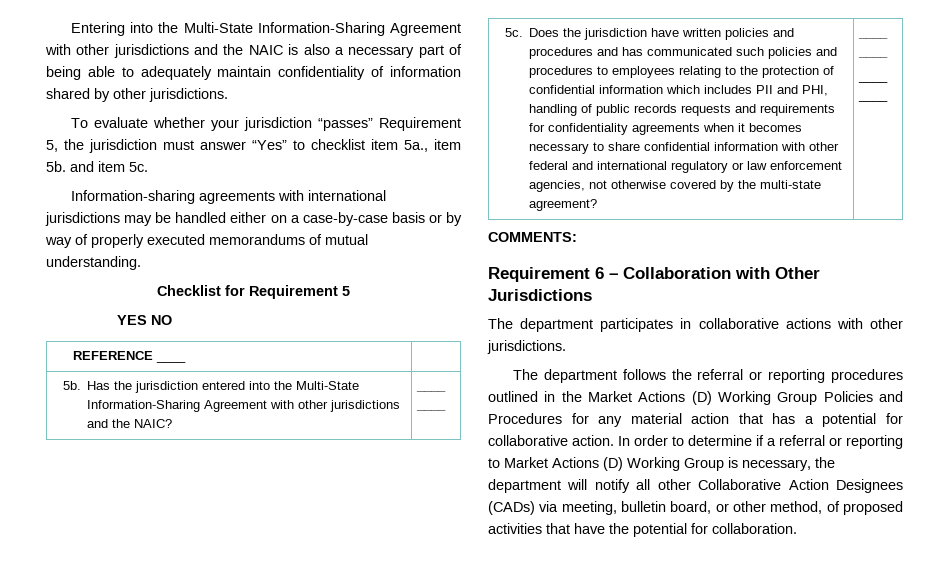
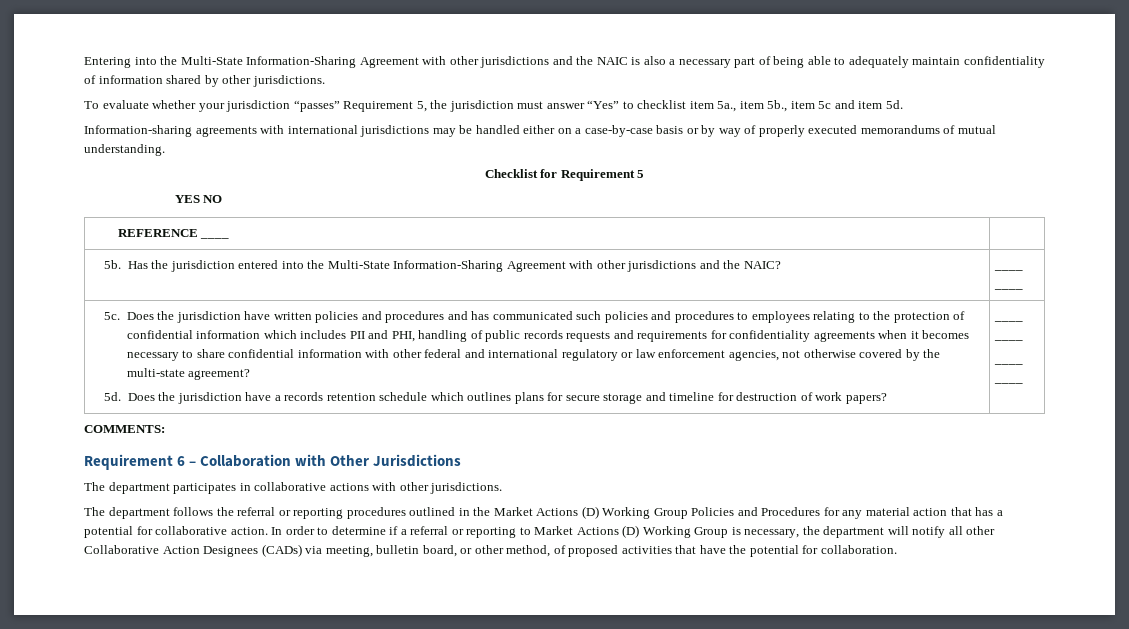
- To evaluate whether your jurisdiction “passes” Requirement 5, the jurisdiction must answer “Yes” to checklist item 5a., item 5b. and item 5c.
+ To evaluate whether your jurisdiction “passes” Requirement 5, the jurisdiction must answer “Yes” to checklist item 5a., item 5b., item 5c and item 5d.
+ 5d. Does the jurisdiction have a records retention schedule which outlines plans for secure storage and timeline for destruction of work papers?

